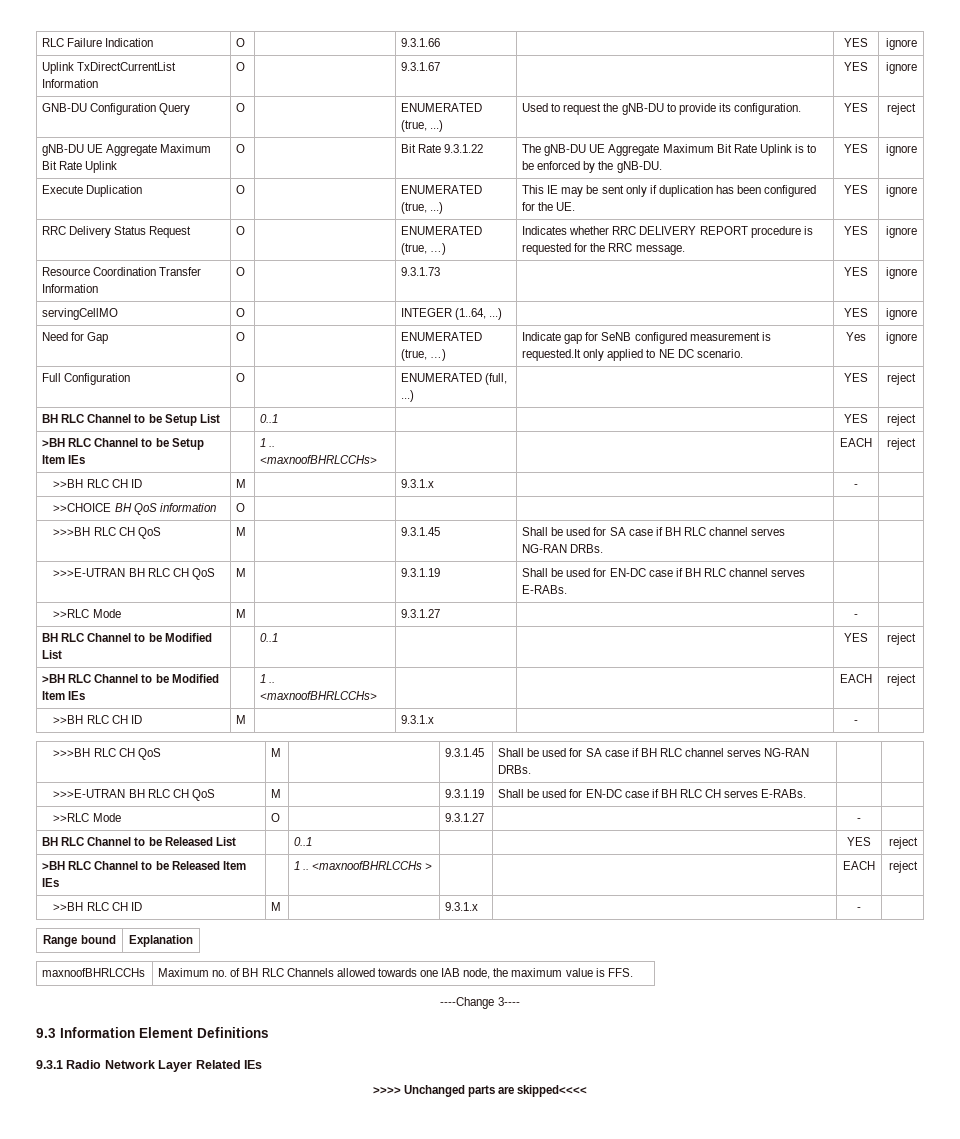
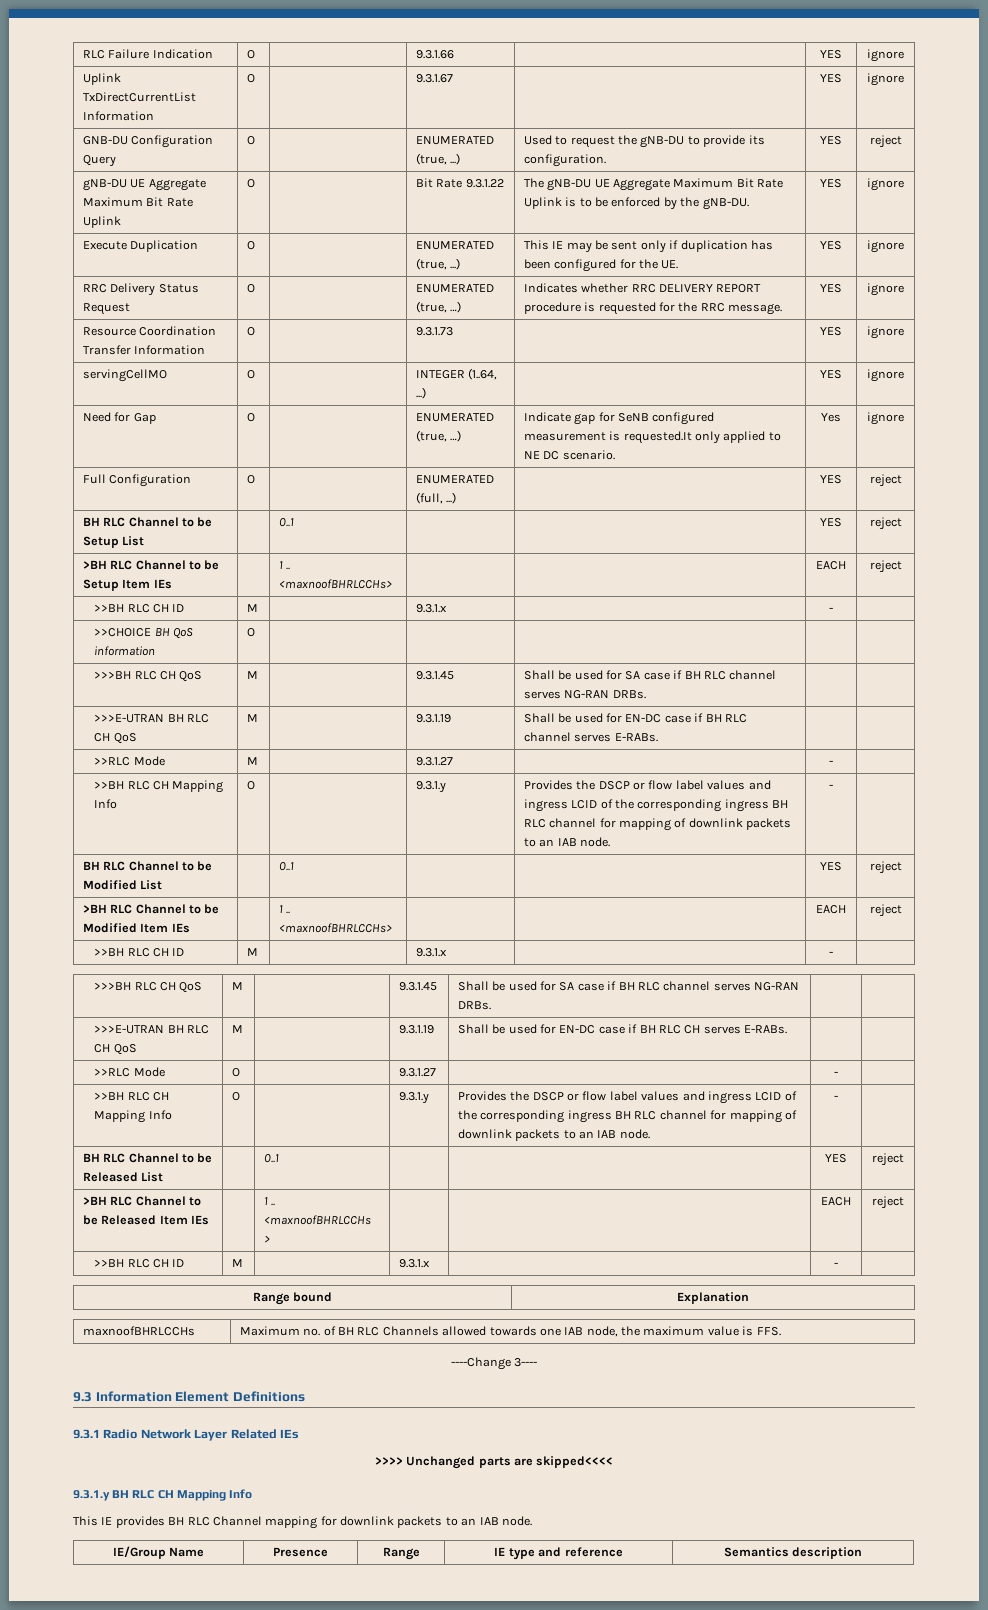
  >>RLC Mode | M | | 9.3.1.27 | | - |
+ >>BH RLC CH Mapping Info | O | | 9.3.1.y | Provides the DSCP or flow label values and ingress LCID of the corresponding ingress BH RLC channel for mapping of downlink packets to an IAB node. | - |
  >>RLC Mode | O | | 9.3.1.27 | | - |
+ >>BH RLC CH Mapping Info | O | | 9.3.1.y | Provides the DSCP or flow label values and ingress LCID of the corresponding ingress BH RLC channel for mapping of downlink packets to an IAB node. | - |
+ 9.3.1.y BH RLC CH Mapping Info
+ This IE provides BH RLC Channel mapping for downlink packets to an IAB node.
+ IE/Group Name | Presence | Range | IE type and reference | Semantics description

